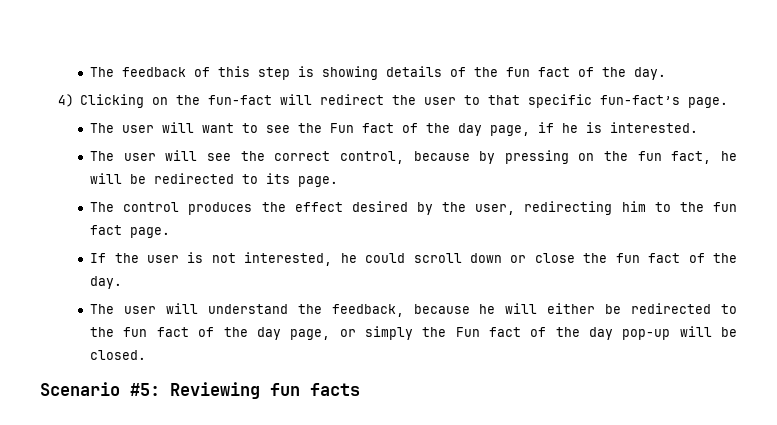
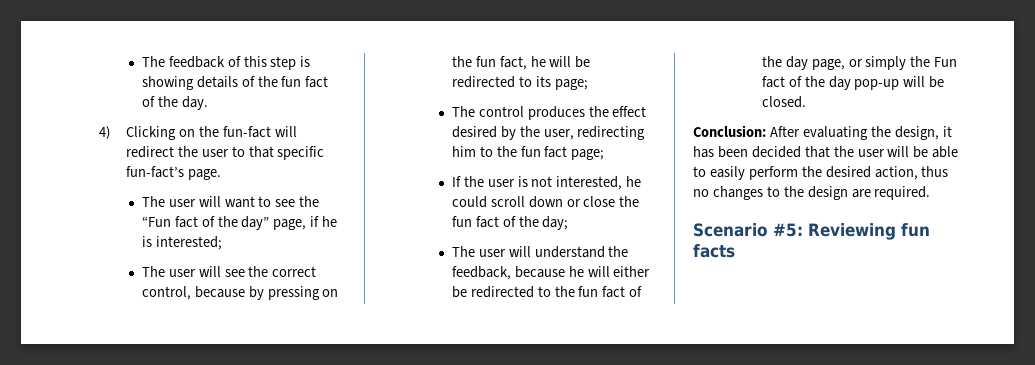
- The user will want to see the Fun fact of the day page, if he is interested.
+ The user will want to see the “Fun fact of the day” page, if he is interested;
- The user will see the correct control, because by pressing on the fun fact, he will be redirected to its page.
+ The user will see the correct control, because by pressing on the fun fact, he will be redirected to its page;
- The control produces the effect desired by the user, redirecting him to the fun fact page.
+ The control produces the effect desired by the user, redirecting him to the fun fact page;
- If the user is not interested, he could scroll down or close the fun fact of the day.
+ If the user is not interested, he could scroll down or close the fun fact of the day;
+ Conclusion: After evaluating the design, it has been decided that the user will be able to easily perform the desired action, thus no changes to the design are required.

